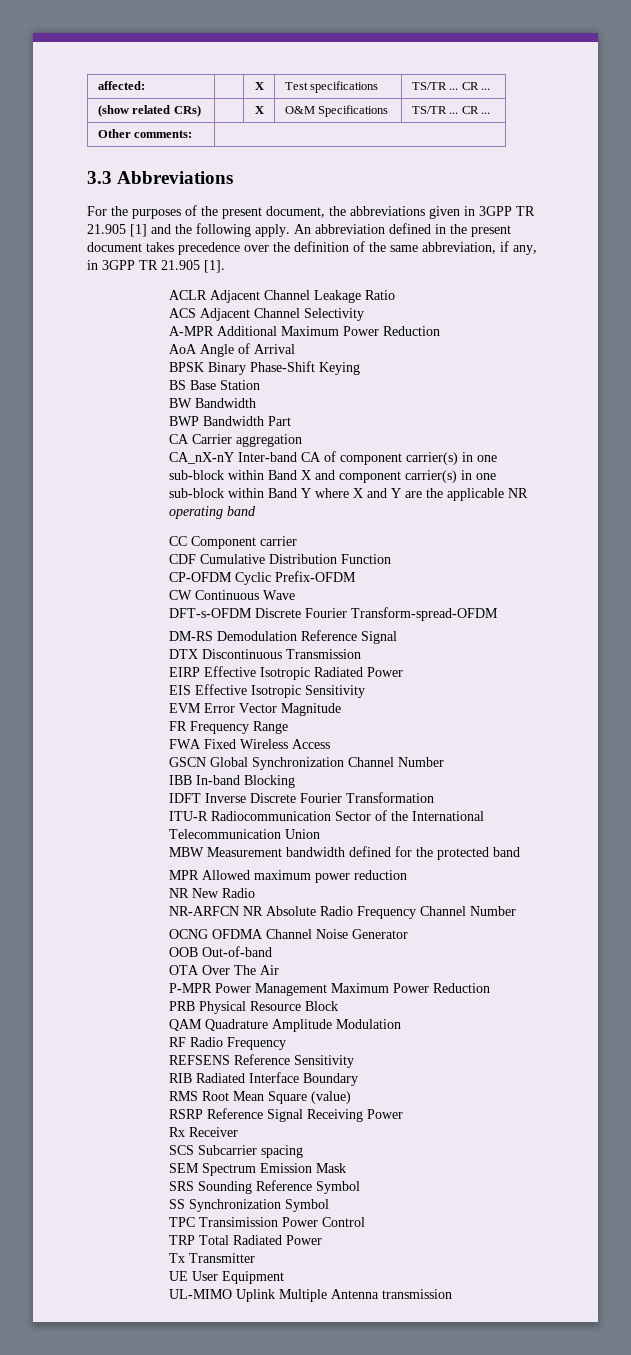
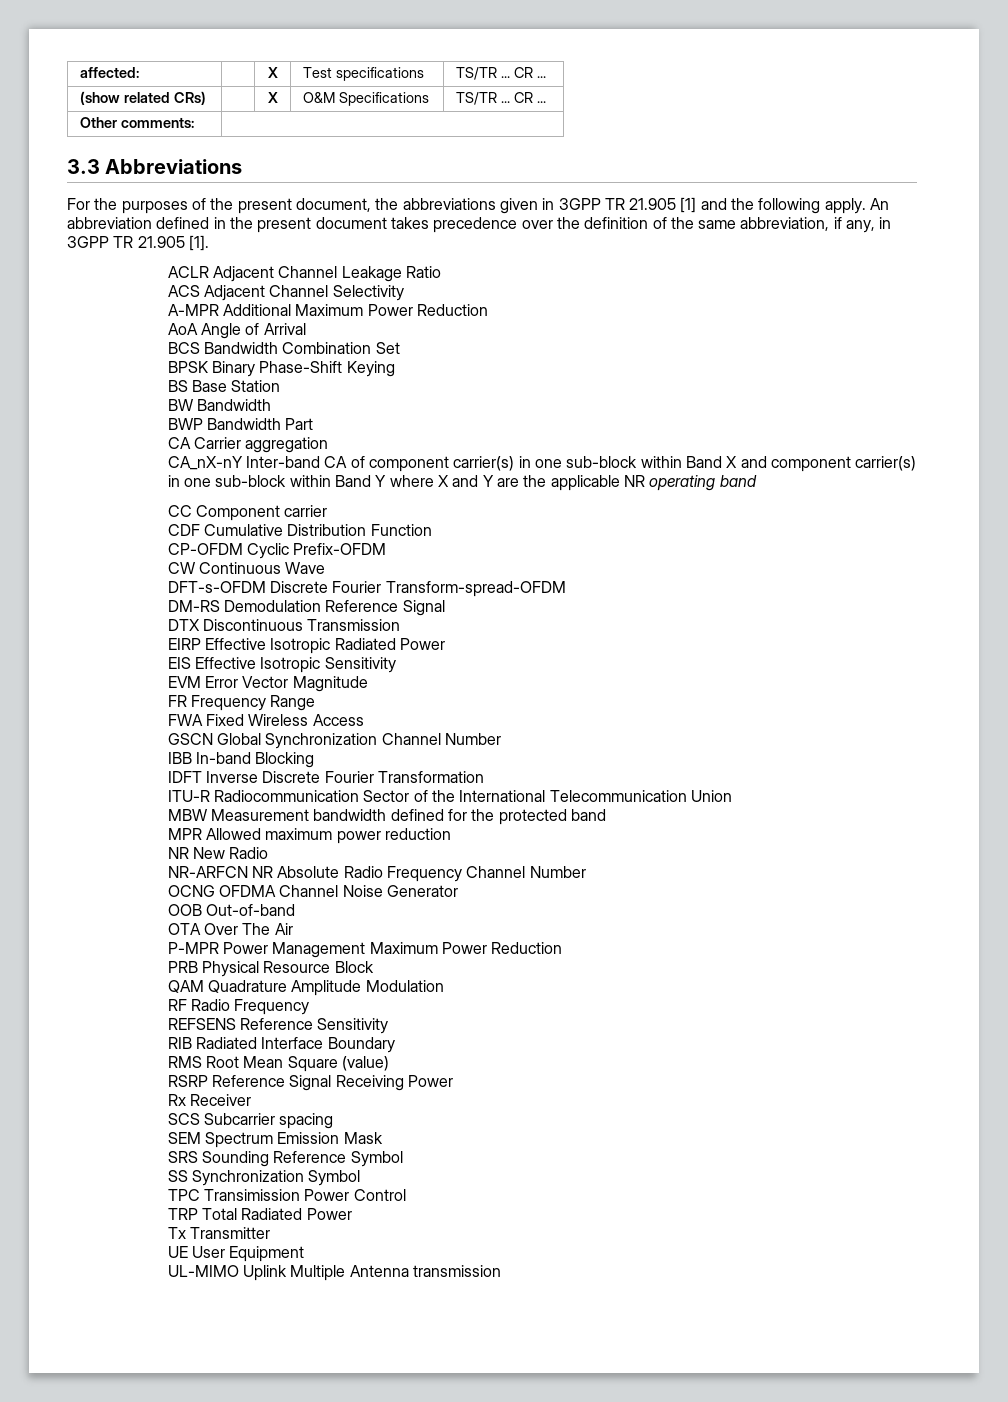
+ BCS Bandwidth Combination Set

